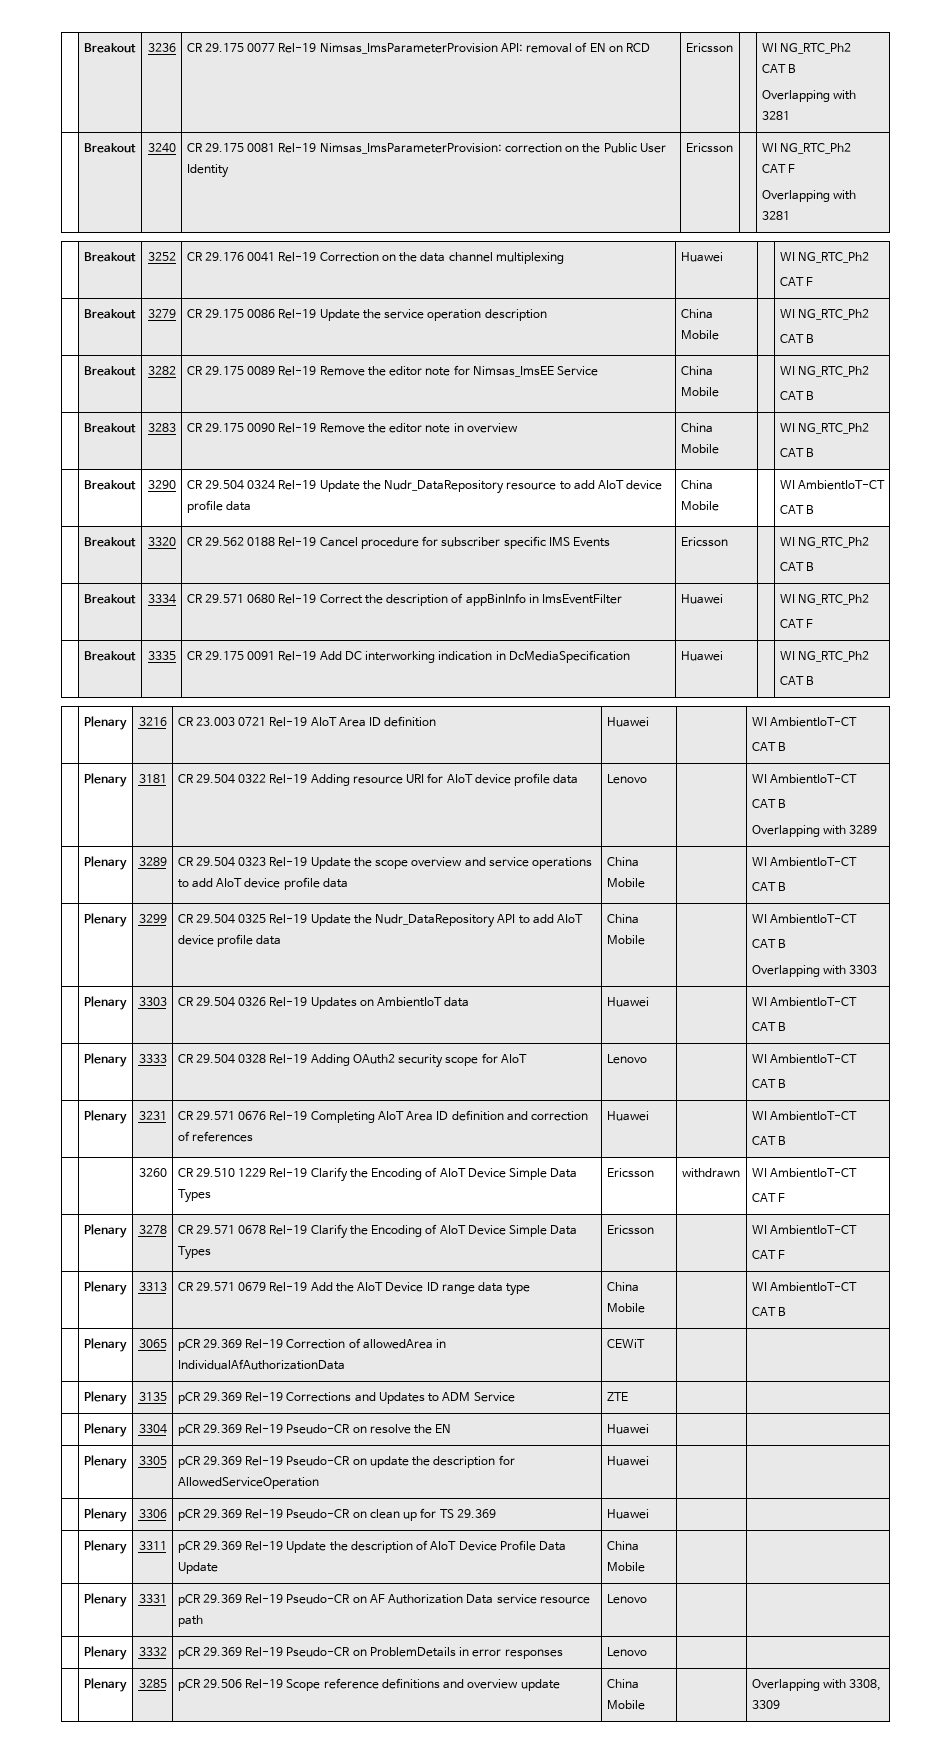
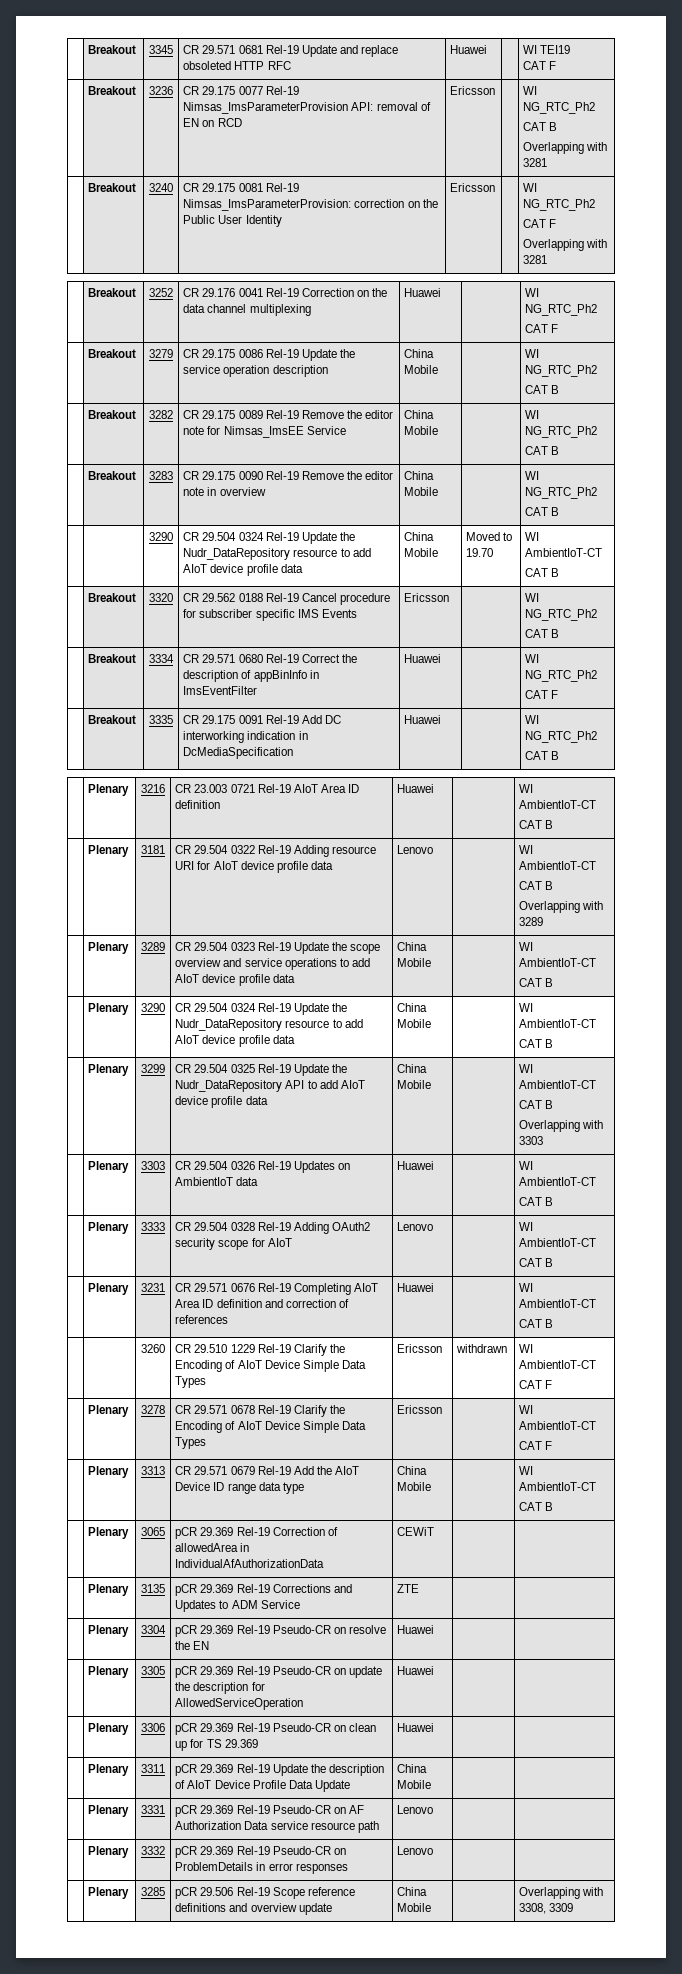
+ | Breakout | 3345 | CR 29.571 0681 Rel-19 Update and replace obsoleted HTTP RFC | Huawei | | WI TEI19
+ CAT F
- | Breakout | 3290 | CR 29.504 0324 Rel-19 Update the Nudr_DataRepository resource to add AIoT device profile data | China Mobile | | WI AmbientIoT-CT
+ | | 3290 | CR 29.504 0324 Rel-19 Update the Nudr_DataRepository resource to add AIoT device profile data | China Mobile | Moved to 19.70 | WI AmbientIoT-CT
+ | Plenary | 3290 | CR 29.504 0324 Rel-19 Update the Nudr_DataRepository resource to add AIoT device profile data | China Mobile | | WI AmbientIoT-CT
+ CAT B

